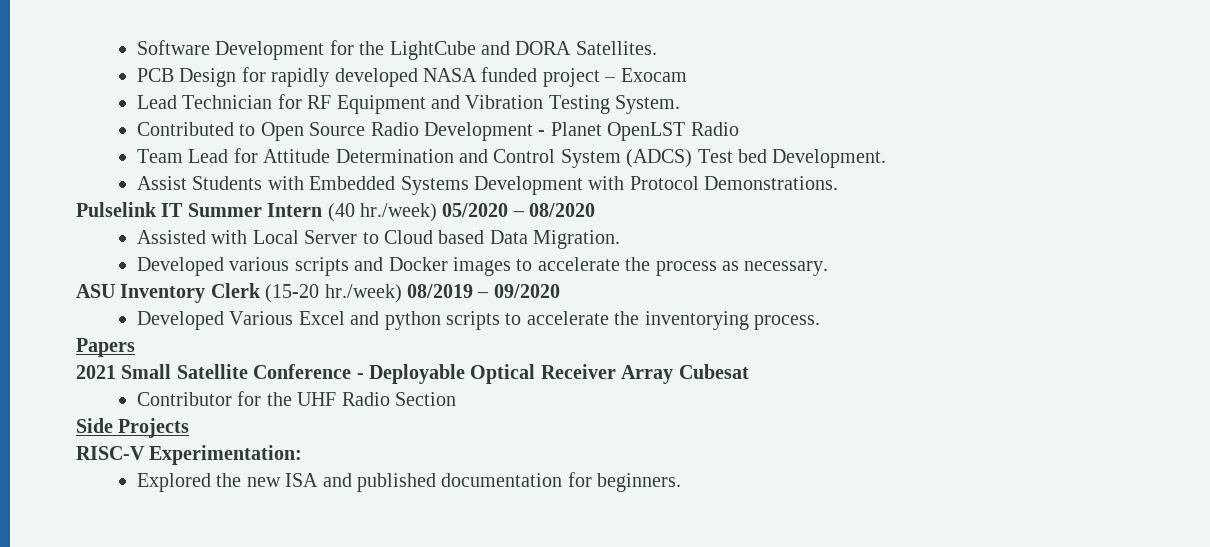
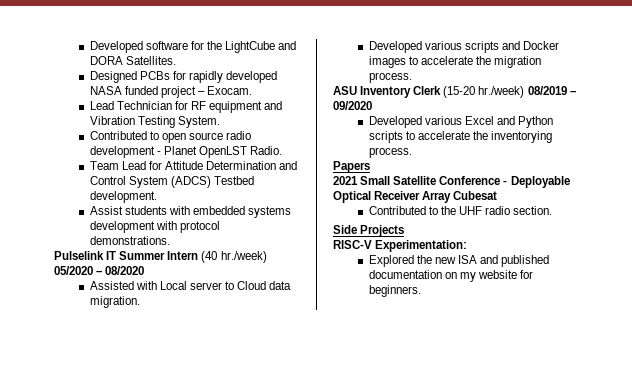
- Software Development for the LightCube and DORA Satellites.
+ Developed software for the LightCube and DORA Satellites.
- PCB Design for rapidly developed NASA funded project – Exocam
+ Designed PCBs for rapidly developed NASA funded project – Exocam.
- Lead Technician for RF Equipment and Vibration Testing System.
+ Lead Technician for RF equipment and Vibration Testing System.
- Contributed to Open Source Radio Development - Planet OpenLST Radio
+ Contributed to open source radio development - Planet OpenLST Radio.
- Team Lead for Attitude Determination and Control System (ADCS) Test bed Development.
- Assist Students with Embedded Systems Development with Protocol Demonstrations.
+ Team Lead for Attitude Determination and Control System (ADCS) Testbed development.
+ Assist students with embedded systems development with protocol demonstrations.
- Assisted with Local Server to Cloud based Data Migration.
+ Assisted with Local server to Cloud data migration.
- Developed various scripts and Docker images to accelerate the process as necessary.
+ Developed various scripts and Docker images to accelerate the migration process.
- Developed Various Excel and python scripts to accelerate the inventorying process.
+ Developed various Excel and Python scripts to accelerate the inventorying process.
- Contributor for the UHF Radio Section
+ Contributed to the UHF radio section.
- Explored the new ISA and published documentation for beginners.
+ Explored the new ISA and published documentation on my website for beginners.

